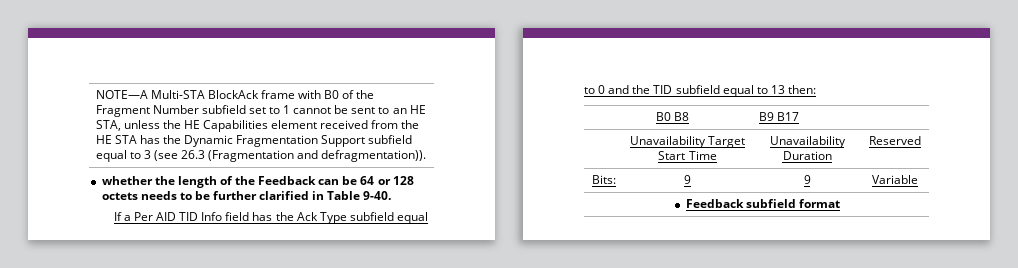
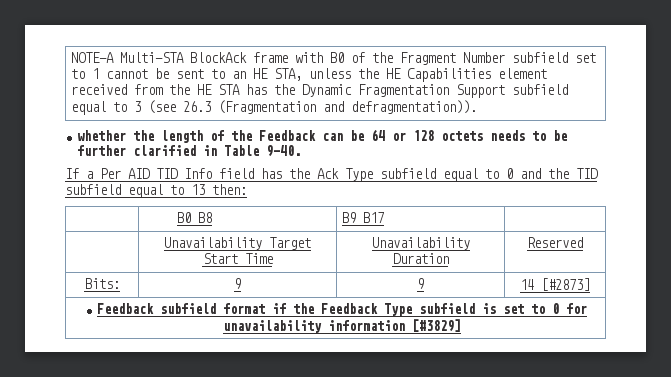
- Bits: | 9 | 9 | Variable
+ Bits: | 9 | 9 | 14 [#2873]
- Feedback subfield format
+ Feedback subfield format if the Feedback Type subfield is set to 0 for unavailability information [#3829]

